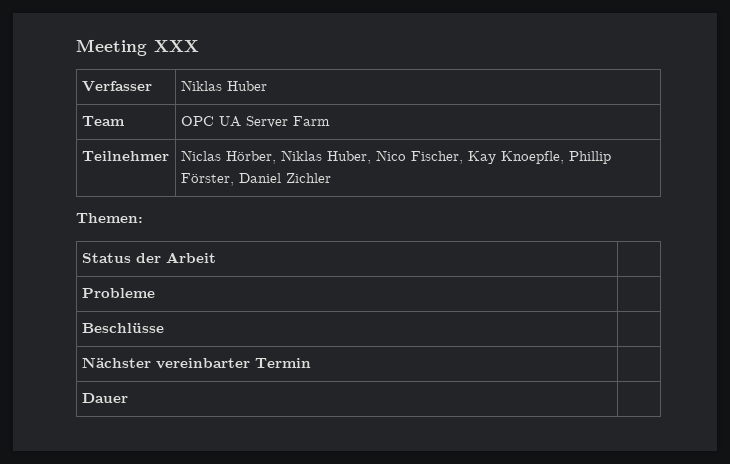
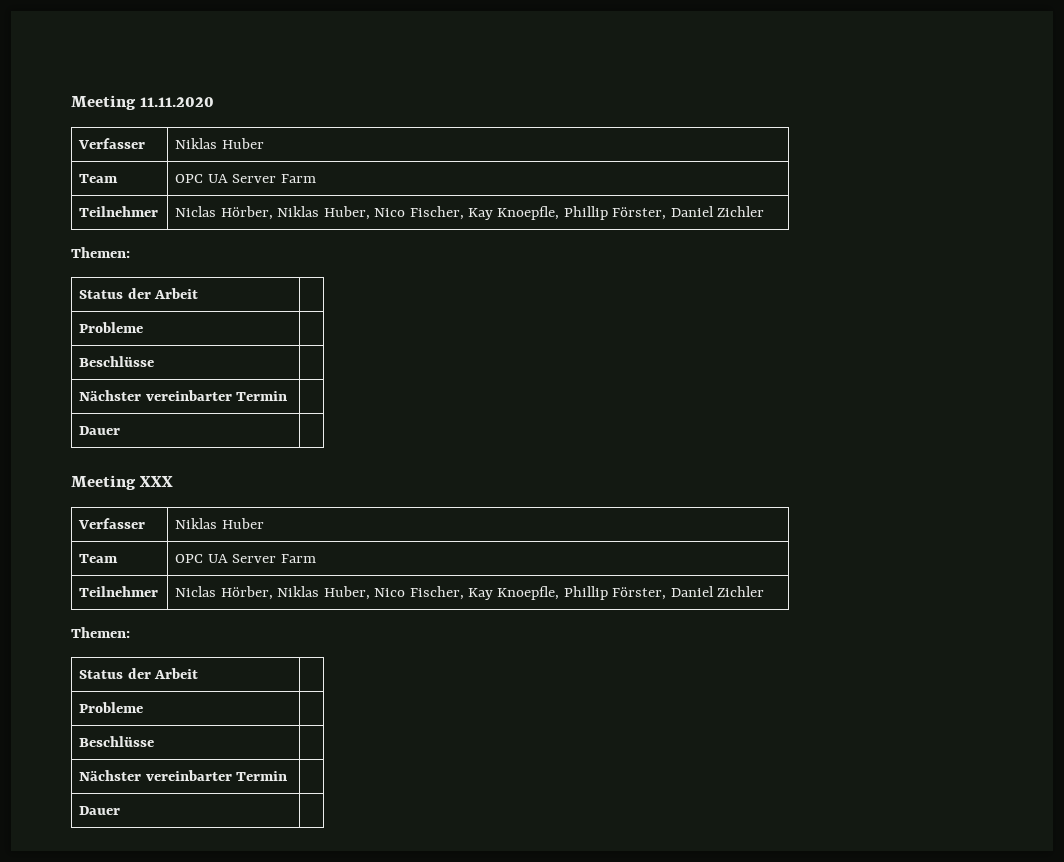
+ Meeting 11.11.2020
+ Verfasser | Niklas Huber
+ Team | OPC UA Server Farm
+ Teilnehmer | Niclas Hörber, Niklas Huber, Nico Fischer, Kay Knoepfle, Phillip Förster, Daniel Zichler
+ Themen:
+ Status der Arbeit |
+ Probleme |
+ Beschlüsse |
+ Nächster vereinbarter Termin |
+ Dauer |

